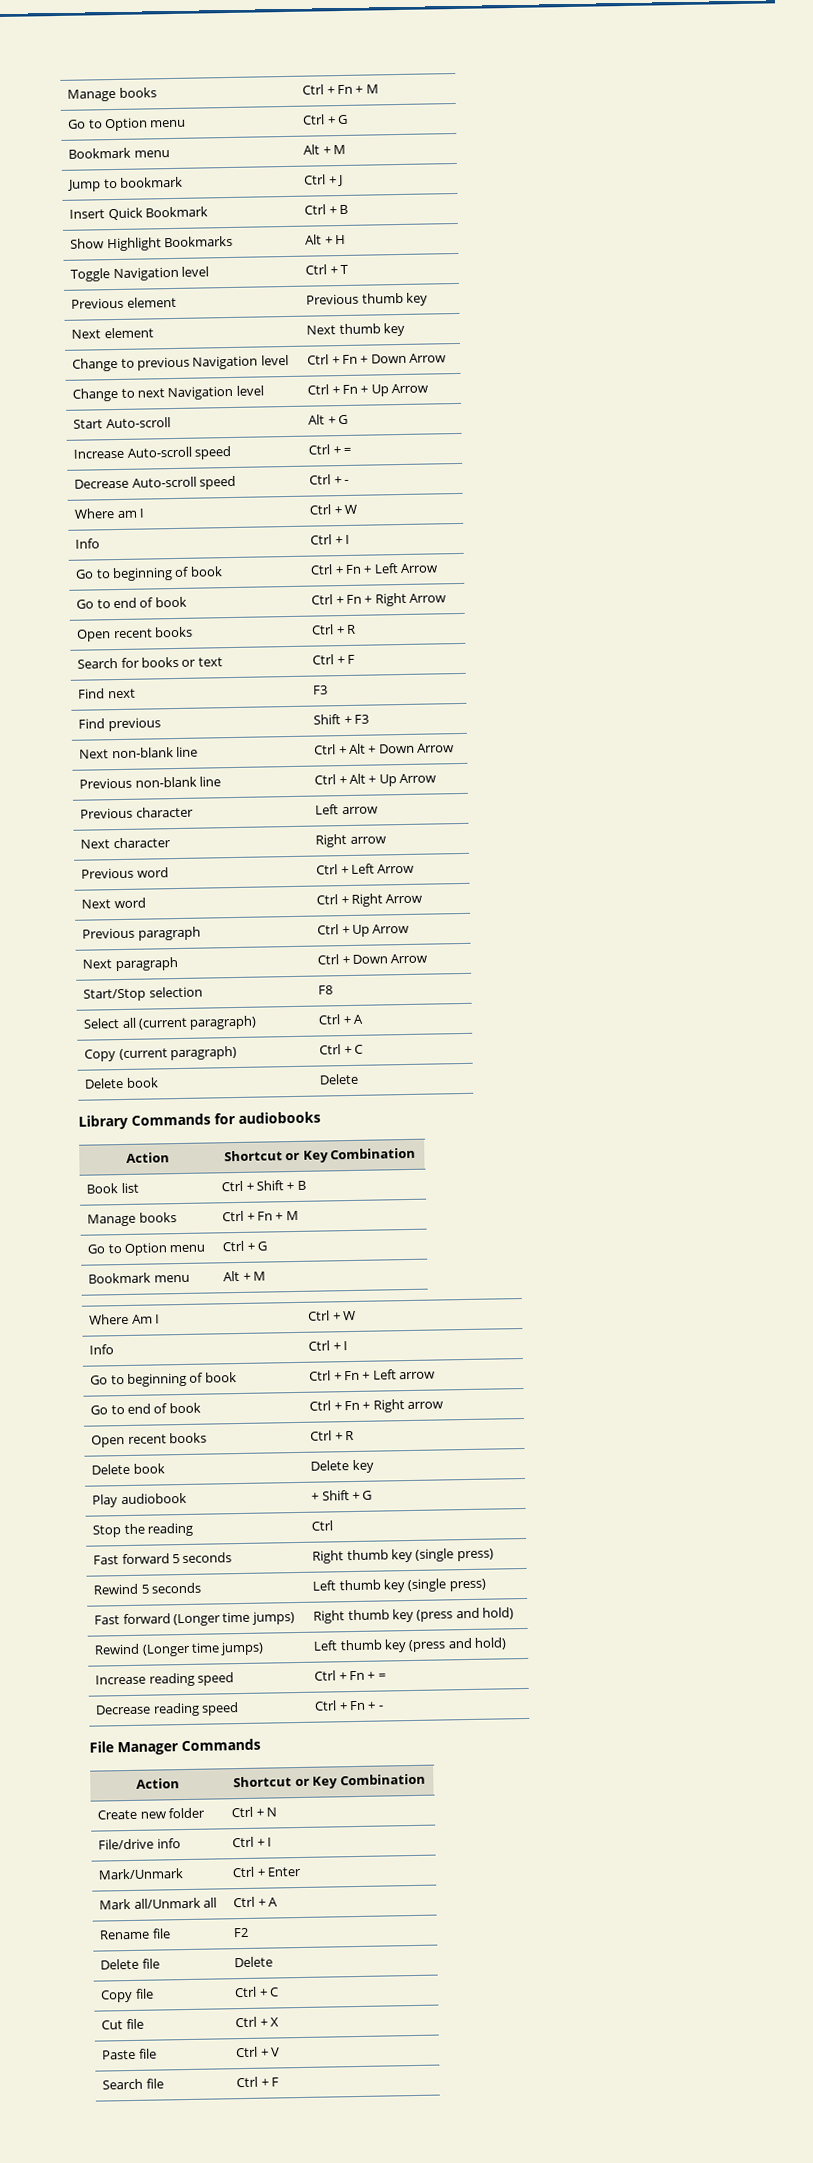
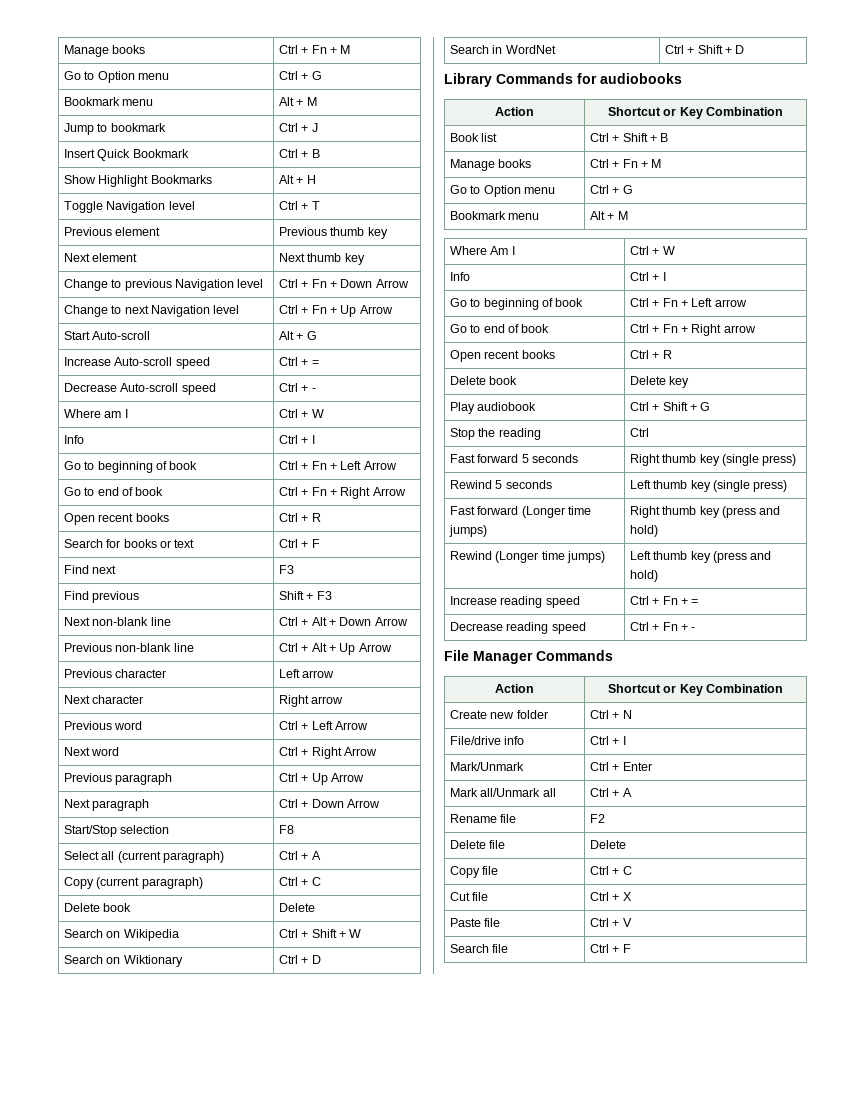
+ Search on Wikipedia | Ctrl + Shift + W
+ Search on Wiktionary | Ctrl + D
+ Search in WordNet | Ctrl + Shift + D
- Play audiobook | + Shift + G
+ Play audiobook | Ctrl + Shift + G

